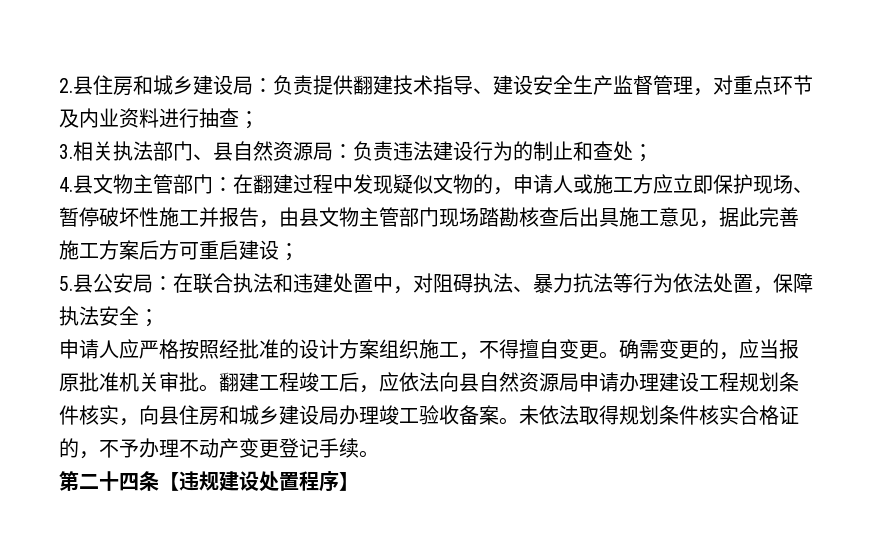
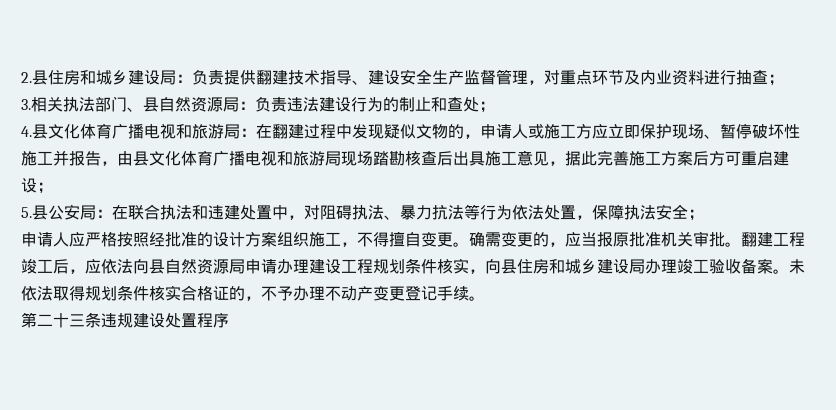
- 4.县文物主管部门：在翻建过程中发现疑似文物的，申请人或施工方应立即保护现场、暂停破坏性施工并报告，由县文物主管部门现场踏勘核查后出具施工意见，据此完善施工方案后方可重启建设；
+ 4.县文化体育广播电视和旅游局：在翻建过程中发现疑似文物的，申请人或施工方应立即保护现场、暂停破坏性施工并报告，由县文化体育广播电视和旅游局现场踏勘核查后出具施工意见，据此完善施工方案后方可重启建设；
- 第二十四条【违规建设处置程序】
+ 第二十三条违规建设处置程序

